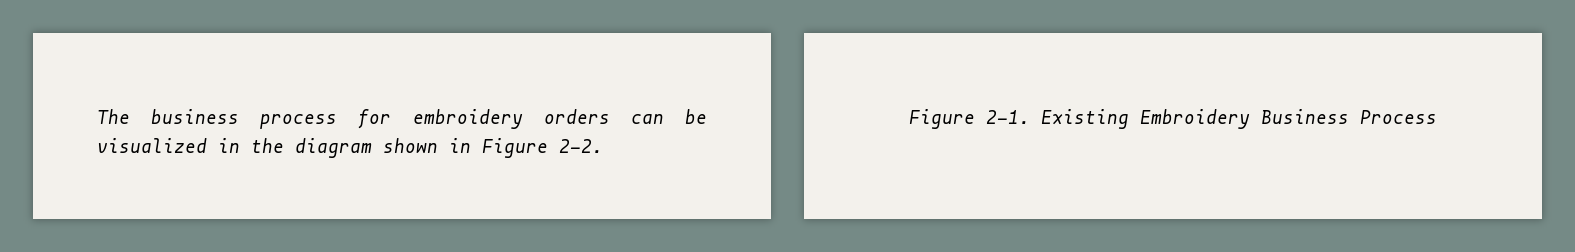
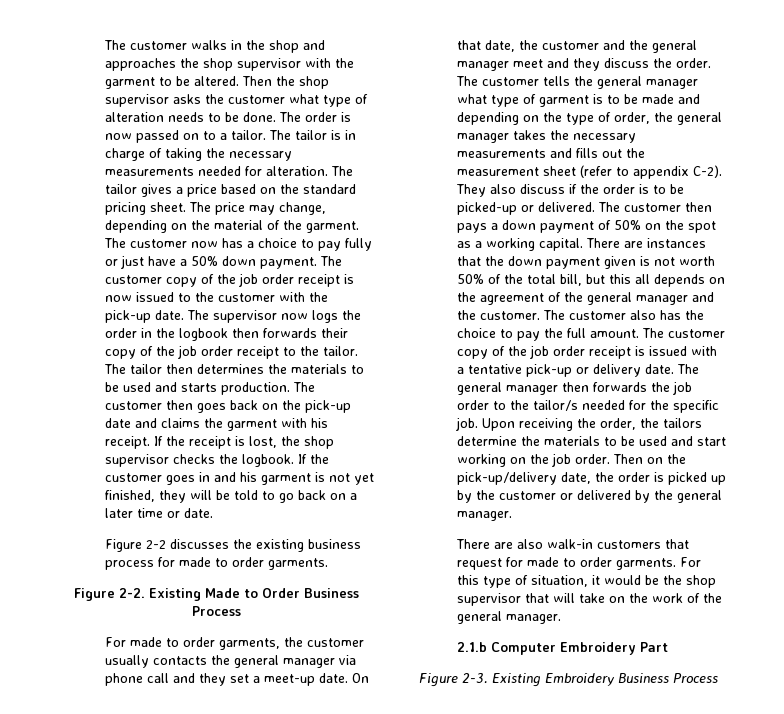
- The business process for embroidery orders can be visualized in the diagram shown in Figure 2-2.
- Figure 2-1.
+ The customer walks in the shop and approaches the shop supervisor with the garment to be altered. Then the shop supervisor asks the customer what type of alteration needs to be done. The order is now passed on to a tailor. The tailor is in charge of taking the necessary measurements needed for alteration. The tailor gives a price based on the standard pricing sheet. The price may change, depending on the material of the garment. The customer now has a choice to pay fully or just have a 50% down payment. The customer copy of the job order receipt is now issued to the customer with the pick-up date. The supervisor now logs the order in the logbook then forwards their copy of the job order receipt to the tailor. The tailor then determines the materials to be used and starts production. The customer then goes back on the pick-up date and claims the garment with his receipt. If the receipt is lost, the shop supervisor checks the logbook. If the customer goes in and his garment is not yet finished, they will be told to go back on a later time or date.
+ Figure 2-2 discusses the existing business process for made to order garments.
+ Figure 2-2. Existing Made to Order Business Process
+ For made to order garments, the customer usually contacts the general manager via phone call and they set a meet-up date. On that date, the customer and the general manager meet and they discuss the order. The customer tells the general manager what type of garment is to be made and depending on the type of order, the general manager takes the necessary measurements and fills out the measurement sheet (refer to appendix C-2). They also discuss if the order is to be picked-up or delivered. The customer then pays a down payment of 50% on the spot as a working capital. There are instances that the down payment given is not worth 50% of the total bill, but this all depends on the agreement of the general manager and the customer. The customer also has the choice to pay the full amount. The customer copy of the job order receipt is issued with a tentative pick-up or delivery date. The general manager then forwards the job order to the tailor/s needed for the specific job. Upon receiving the order, the tailors determine the materials to be used and start working on the job order. Then on the pick-up/delivery date, the order is picked up by the customer or delivered by the general manager.
+ There are also walk-in customers that request for made to order garments. For this type of situation, it would be the shop supervisor that will take on the work of the general manager.
+ 2.1.b Computer Embroidery Part
+ Figure 2-3.

